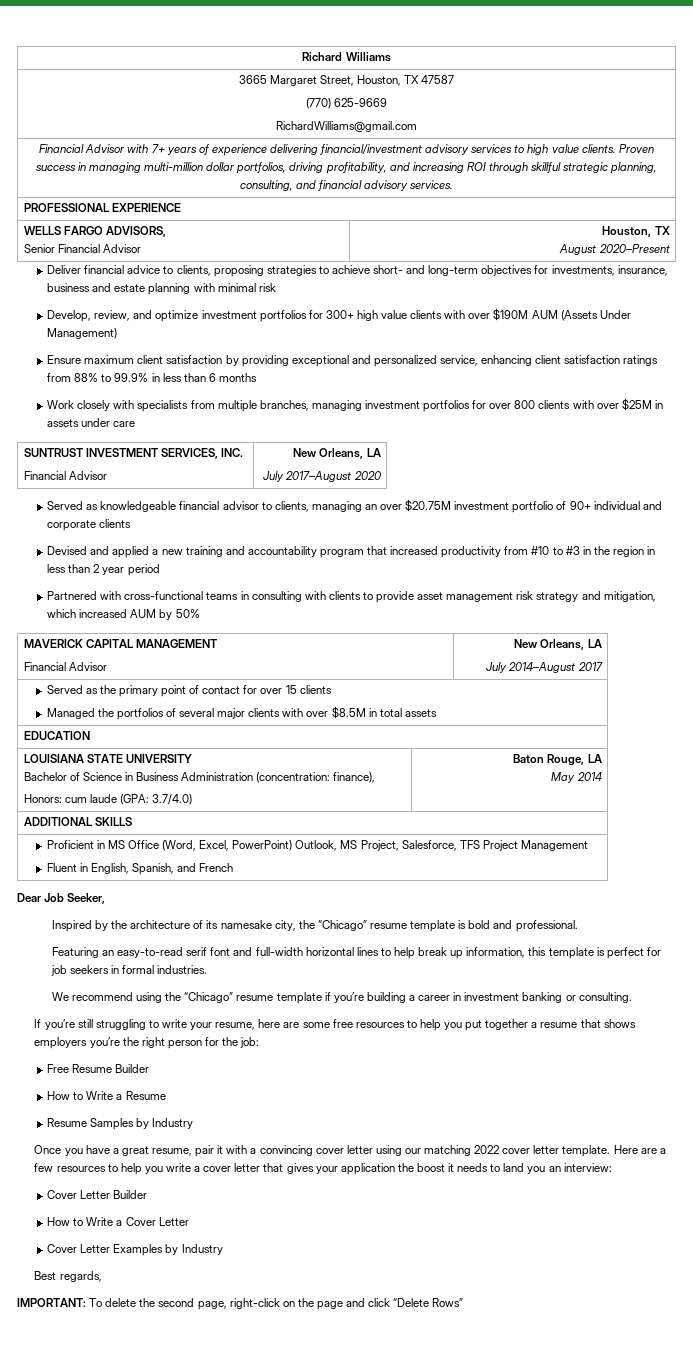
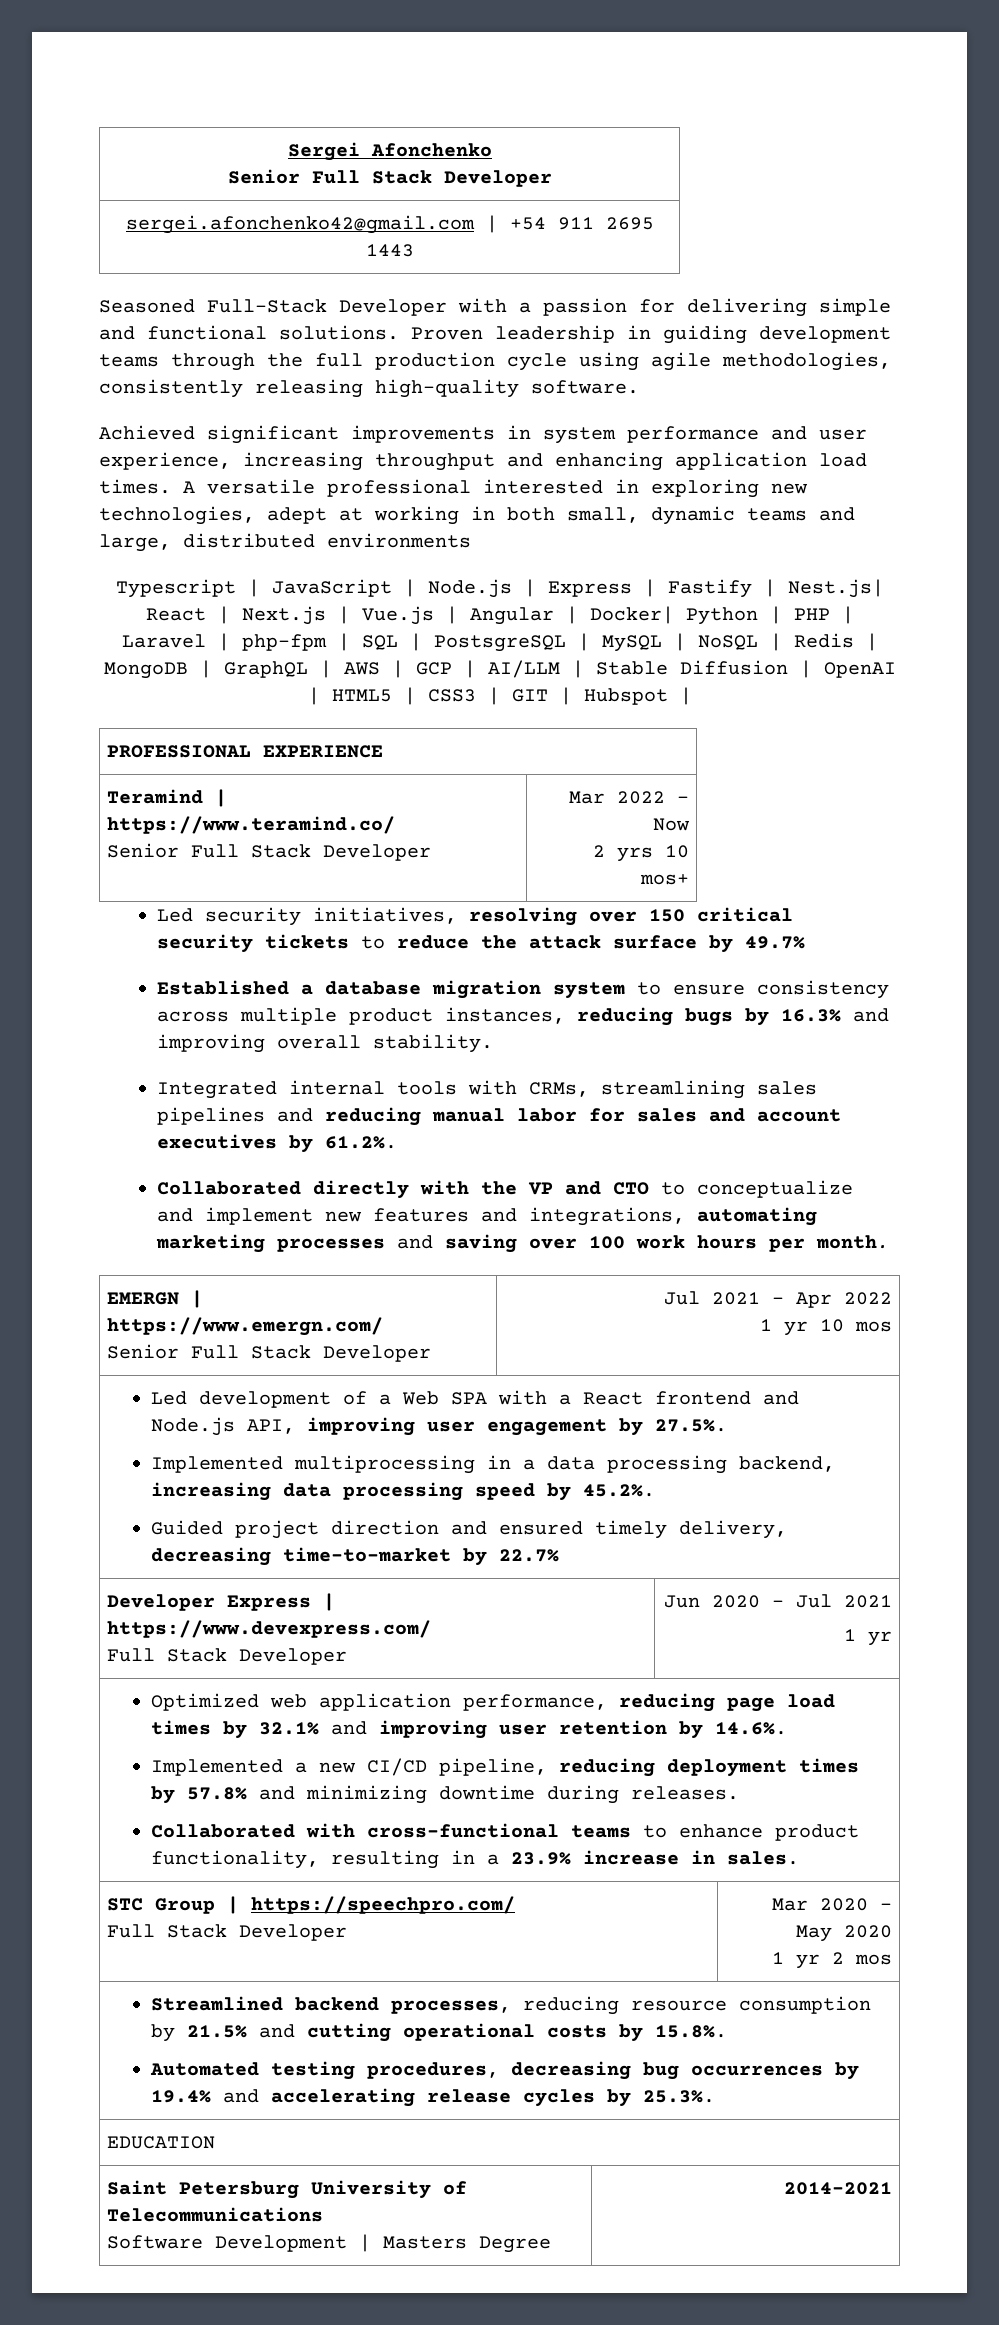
- Richard Williams
- 3665 Margaret Street, Houston, TX 47587
- (770) 625-9669
- RichardWilliams@gmail.com
- Financial Advisor with 7+ years of experience delivering financial/investment advisory services to high value clients. Proven success in managing multi-million dollar portfolios, driving profitability, and increasing ROI through skillful strategic planning, consulting, and financial advisory services.
+ Sergei Afonchenko
+ Senior Full Stack Developer
+ sergei.afonchenko42@gmail.com | +54 911 2695 1443
+ Seasoned Full-Stack Developer with a passion for delivering simple and functional solutions. Proven leadership in guiding development teams through the full production cycle using agile methodologies, consistently releasing high-quality software.
+ Achieved significant improvements in system performance and user experience, increasing throughput and enhancing application load times. A versatile professional interested in exploring new technologies, adept at working in both small, dynamic teams and large, distributed environments
+ Typescript | JavaScript | Node.js | Express | Fastify | Nest.js| React | Next.js | Vue.js | Angular | Docker| Python | PHP | Laravel | php-fpm | SQL | PostsgreSQL | MySQL | NoSQL | Redis | MongoDB | GraphQL | AWS | GCP | AI/LLM | Stable Diffusion | OpenAI | HTML5 | CSS3 | GIT | Hubspot |
  PROFESSIONAL EXPERIENCE
- WELLS FARGO ADVISORS,
- Senior Financial Advisor | Houston, TX
- August 2020–Present
- Deliver financial advice to clients, proposing strategies to achieve short- and long-term objectives for investments, insurance, business and estate planning with minimal risk
- Develop, review, and optimize investment portfolios for 300+ high value clients with over $190M AUM (Assets Under Management)
- Ensure maximum client satisfaction by providing exceptional and personalized service, enhancing client satisfaction ratings from 88% to 99.9% in less than 6 months
- Work closely with specialists from multiple branches, managing investment portfolios for over 800 clients with over $25M in assets under care
- SUNTRUST INVESTMENT SERVICES, INC.
- Financial Advisor | New Orleans, LA
- July 2017–August 2020
- Served as knowledgeable financial advisor to clients, managing an over $20.75M investment portfolio of 90+ individual and corporate clients
- Devised and applied a new training and accountability program that increased productivity from #10 to #3 in the region in less than 2 year period
- Partnered with cross-functional teams in consulting with clients to provide asset management risk strategy and mitigation, which increased AUM by 50%
- MAVERICK CAPITAL MANAGEMENT
- Financial Advisor | New Orleans, LA
- July 2014–August 2017
- Served as the primary point of contact for over 15 clients
- Managed the portfolios of several major clients with over $8.5M in total assets
+ Teramind | https://www.teramind.co/
+ Senior Full Stack Developer | Mar 2022 - Now
+ 2 yrs 10 mos+
+ Led security initiatives, resolving over 150 critical security tickets to reduce the attack surface by 49.7%
+ Established a database migration system to ensure consistency across multiple product instances, reducing bugs by 16.3% and improving overall stability.
+ Integrated internal tools with CRMs, streamlining sales pipelines and reducing manual labor for sales and account executives by 61.2%.
+ Collaborated directly with the VP and CTO to conceptualize and implement new features and integrations, automating marketing processes and saving over 100 work hours per month.
+ EMERGN | https://www.emergn.com/
+ Senior Full Stack Developer | Jul 2021 – Apr 2022
+ 1 yr 10 mos
+ Led development of a Web SPA with a React frontend and Node.js API, improving user engagement by 27.5%.
+ Implemented multiprocessing in a data processing backend, increasing data processing speed by 45.2%.
+ Guided project direction and ensured timely delivery, decreasing time-to-market by 22.7%
+ Developer Express | https://www.devexpress.com/
+ Full Stack Developer | Jun 2020 - Jul 2021
+ 1 yr
+ Optimized web application performance, reducing page load times by 32.1% and improving user retention by 14.6%.
+ Implemented a new CI/CD pipeline, reducing deployment times by 57.8% and minimizing downtime during releases.
+ Collaborated with cross-functional teams to enhance product functionality, resulting in a 23.9% increase in sales.
+ STC Group | https://speechpro.com/
+ Full Stack Developer | Mar 2020 - May 2020
+ 1 yr 2 mos
+ Streamlined backend processes, reducing resource consumption by 21.5% and cutting operational costs by 15.8%.
+ Automated testing procedures, decreasing bug occurrences by 19.4% and accelerating release cycles by 25.3%.
  EDUCATION
- LOUISIANA STATE UNIVERSITY
- Bachelor of Science in Business Administration (concentration: finance),
- Honors: cum laude (GPA: 3.7/4.0) | Baton Rouge, LA
- May 2014
- ADDITIONAL SKILLS
- Proficient in MS Office (Word, Excel, PowerPoint) Outlook, MS Project, Salesforce, TFS Project Management
- Fluent in English, Spanish, and French
- Dear Job Seeker,
- Inspired by the architecture of its namesake city, the “Chicago” resume template is bold and professional.
- Featuring an easy-to-read serif font and full-width horizontal lines to help break up information, this template is perfect for job seekers in formal industries.
- We recommend using the “Chicago” resume template if you’re building a career in investment banking or consulting.
- If you’re still struggling to write your resume, here are some free resources to help you put together a resume that shows employers you’re the right person for the job:
- Free Resume Builder
- How to Write a Resume
- Resume Samples by Industry
- Once you have a great resume, pair it with a convincing cover letter using our matching 2022 cover letter template. Here are a few resources to help you write a cover letter that gives your application the boost it needs to land you an interview:
- Cover Letter Builder
- How to Write a Cover Letter
- Cover Letter Examples by Industry
- Best regards,
- IMPORTANT: To delete the second page, right-click on the page and click “Delete Rows”
+ Saint Petersburg University of Telecommunications
+ Software Development | Masters Degree | 2014-2021

